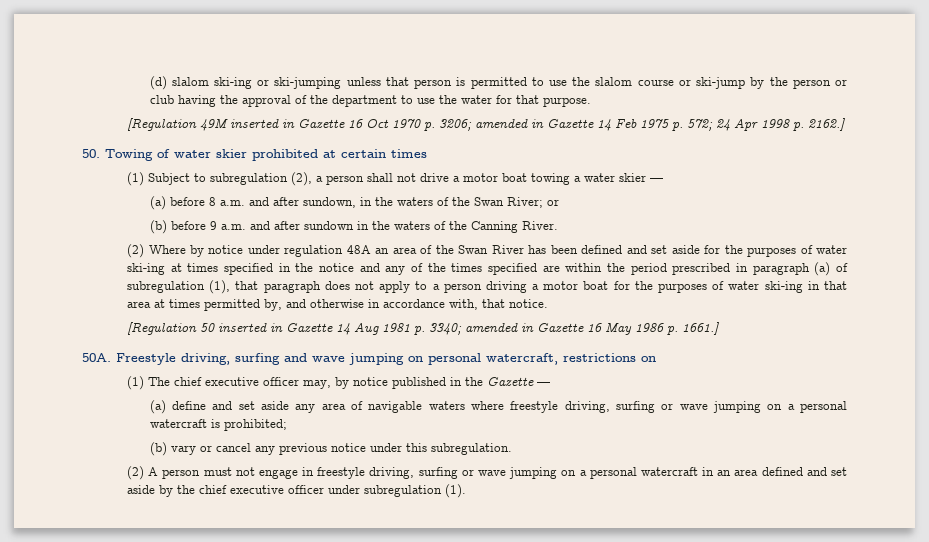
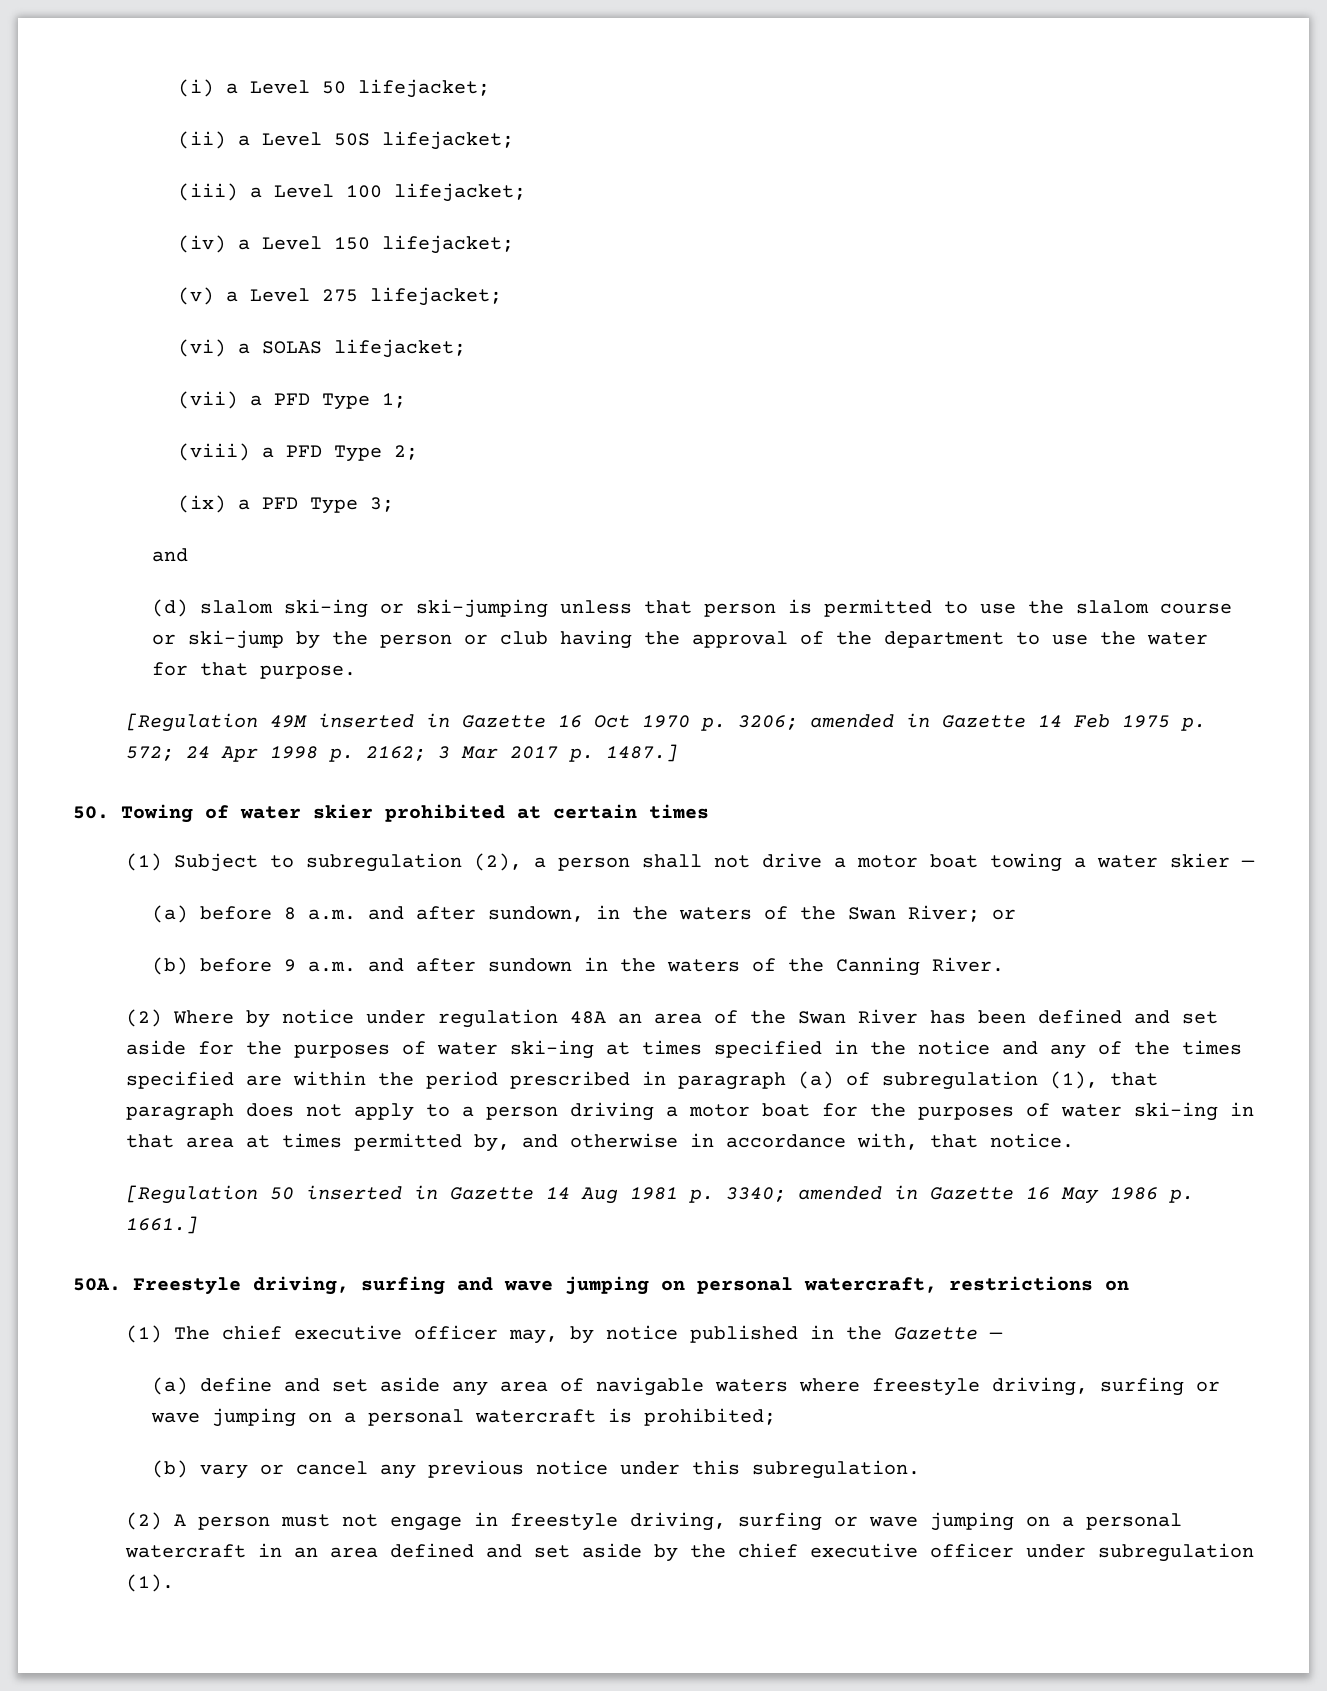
+ (i) a Level 50 lifejacket;
+ (ii) a Level 50S lifejacket;
+ (iii) a Level 100 lifejacket;
+ (iv) a Level 150 lifejacket;
+ (v) a Level 275 lifejacket;
+ (vi) a SOLAS lifejacket;
+ (vii) a PFD Type 1;
+ (viii) a PFD Type 2;
+ (ix) a PFD Type 3;
+ and
- [Regulation 49M inserted in Gazette 16 Oct 1970 p. 3206; amended in Gazette 14 Feb 1975 p. 572; 24 Apr 1998 p. 2162.]
+ [Regulation 49M inserted in Gazette 16 Oct 1970 p. 3206; amended in Gazette 14 Feb 1975 p. 572; 24 Apr 1998 p. 2162; 3 Mar 2017 p. 1487.]

